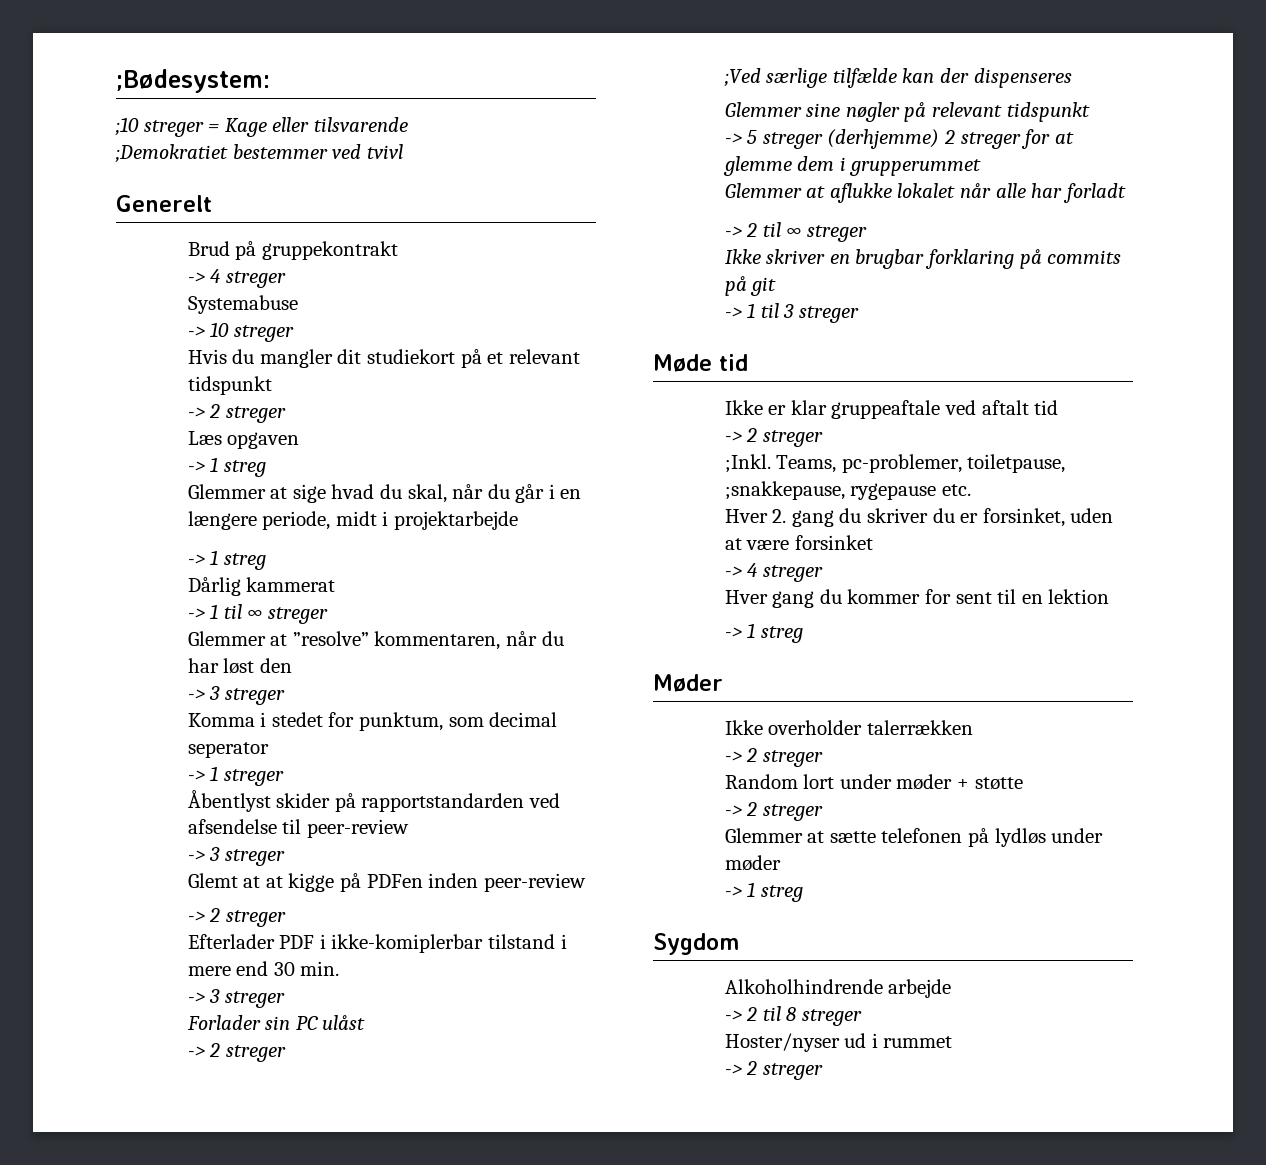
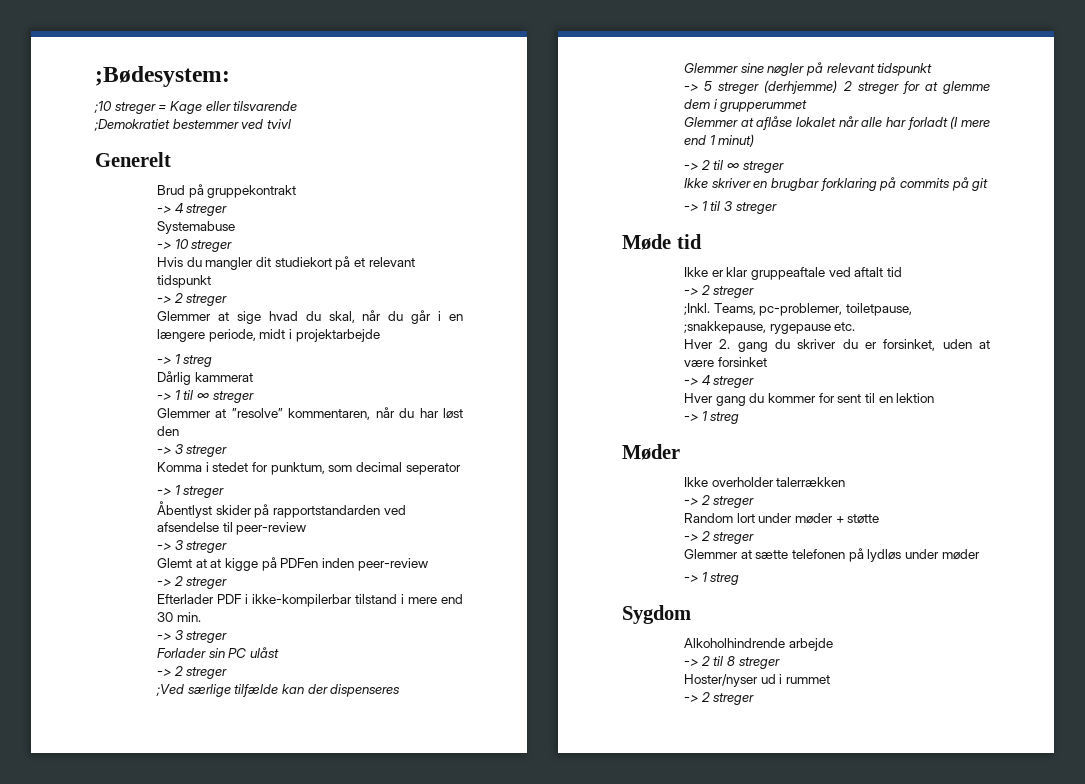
- Læs opgaven
- -> 1 streg
- Efterlader PDF i ikke-komiplerbar tilstand i mere end 30 min.
+ Efterlader PDF i ikke-kompilerbar tilstand i mere end 30 min.
- Glemmer at aflukke lokalet når alle har forladt
+ Glemmer at aflåse lokalet når alle har forladt (I mere end 1 minut)

